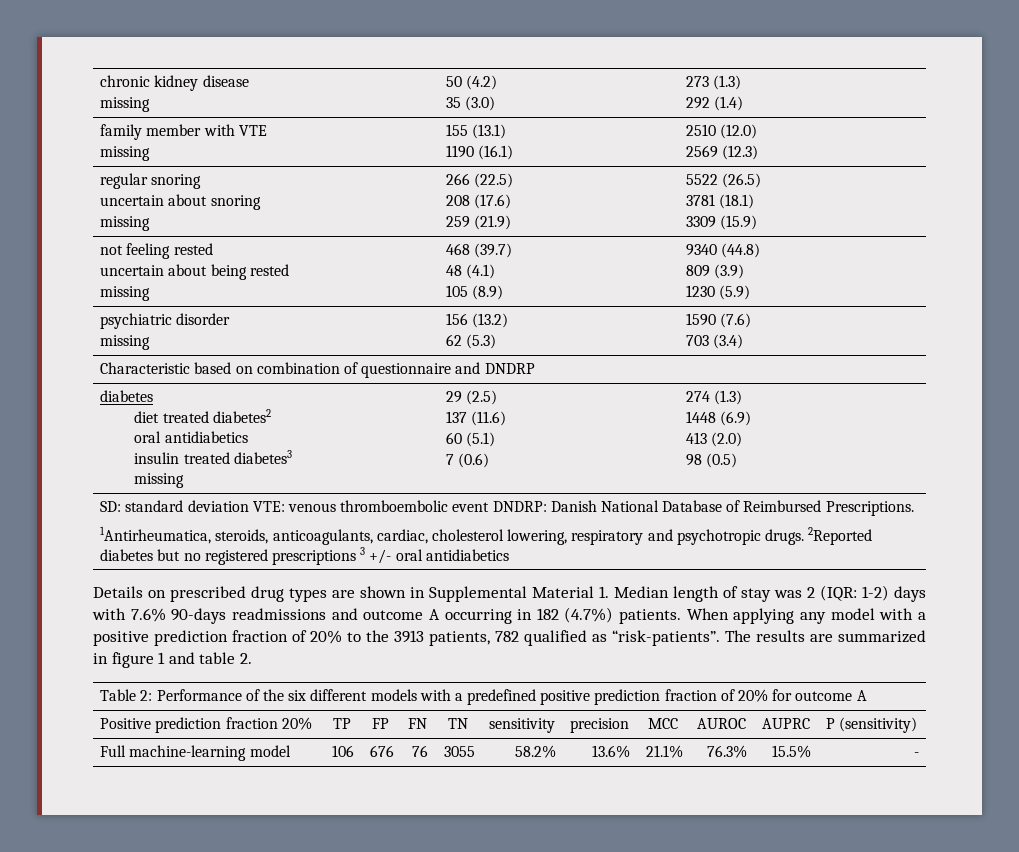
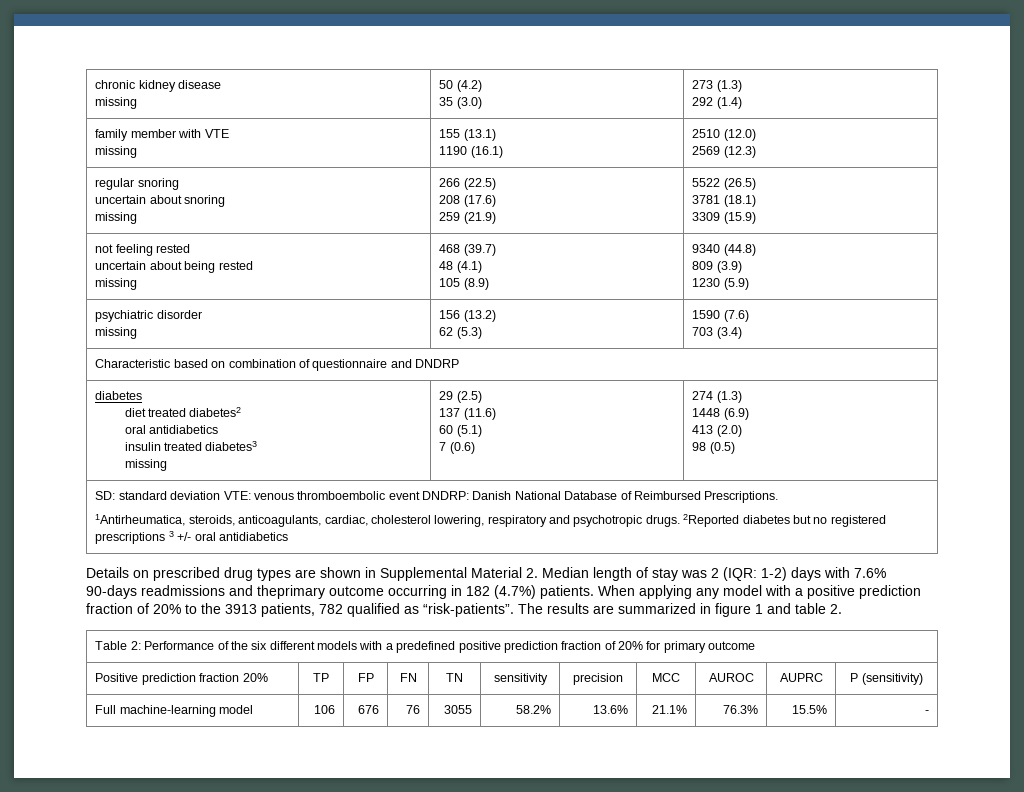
- Details on prescribed drug types are shown in Supplemental Material 1. Median length of stay was 2 (IQR: 1-2) days with 7.6% 90-days readmissions and outcome A occurring in 182 (4.7%) patients.
+ Details on prescribed drug types are shown in Supplemental Material 2. Median length of stay was 2 (IQR: 1-2) days with 7.6% 90-days readmissions and theprimary outcome occurring in 182 (4.7%) patients.
- Table 2: Performance of the six different models with a predefined positive prediction fraction of 20% for outcome A
+ Table 2: Performance of the six different models with a predefined positive prediction fraction of 20% for primary outcome

